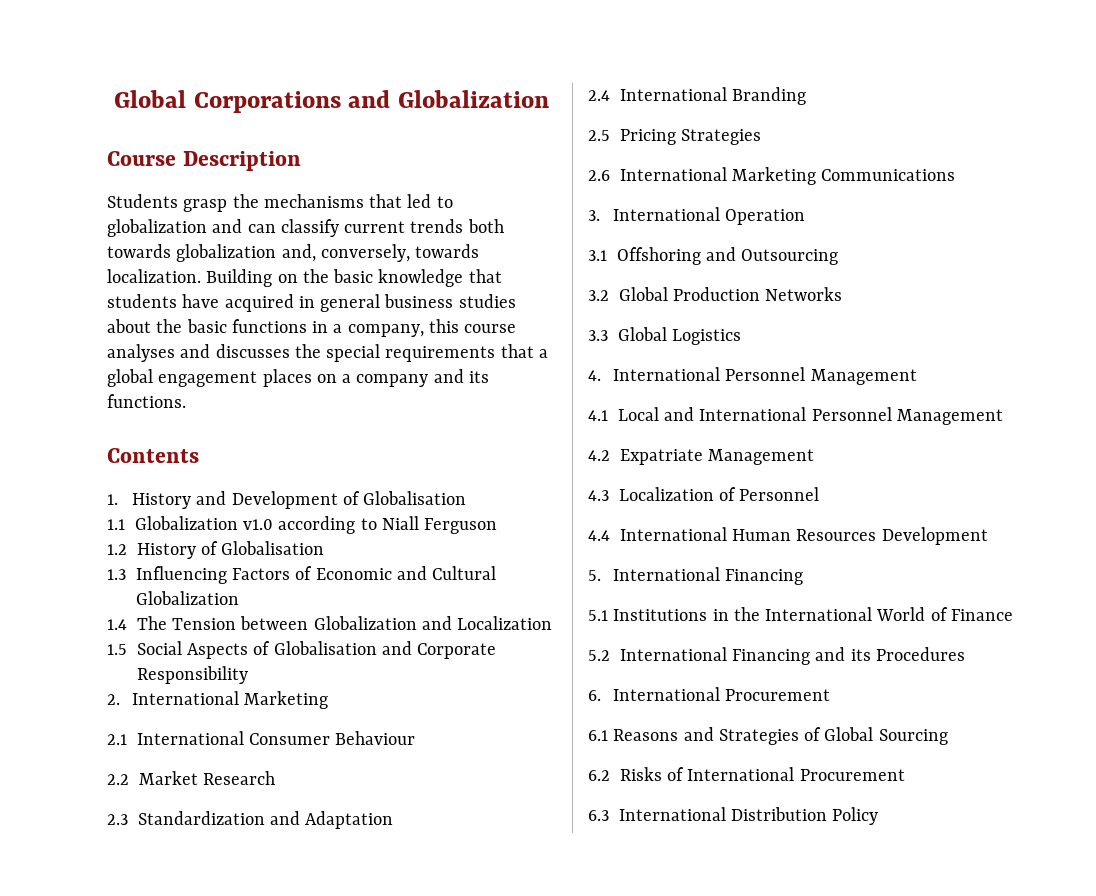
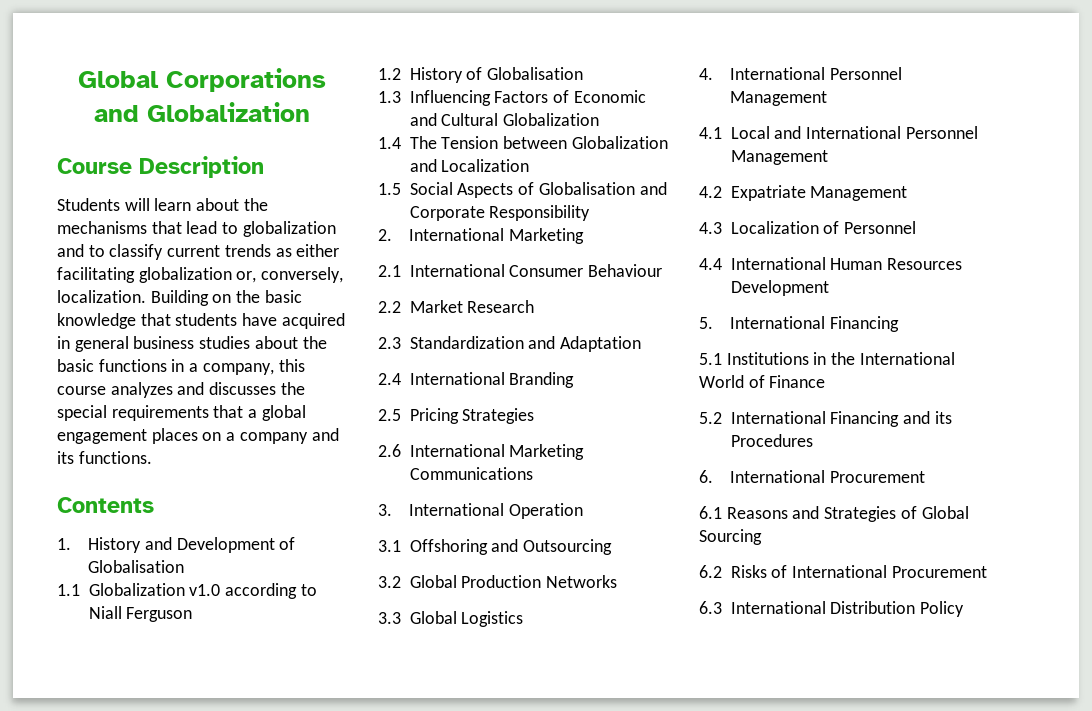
- Students grasp the mechanisms that led to globalization and can classify current trends both towards globalization and, conversely, towards localization.
+ Students will learn about the mechanisms that lead to globalization and to classify current trends as either facilitating globalization or, conversely, localization.
- Building on the basic knowledge that students have acquired in general business studies about the basic functions in a company, this course analyses and discusses the special requirements that a global engagement places on a company and its functions.
+ Building on the basic knowledge that students have acquired in general business studies about the basic functions in a company, this course analyzes and discusses the special requirements that a global engagement places on a company and its functions.

